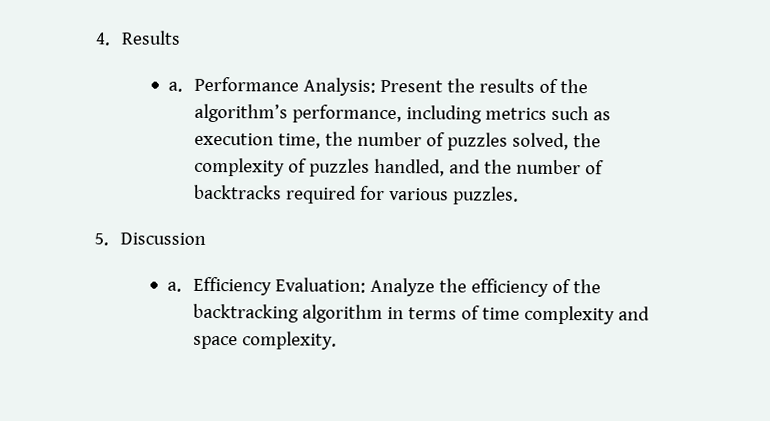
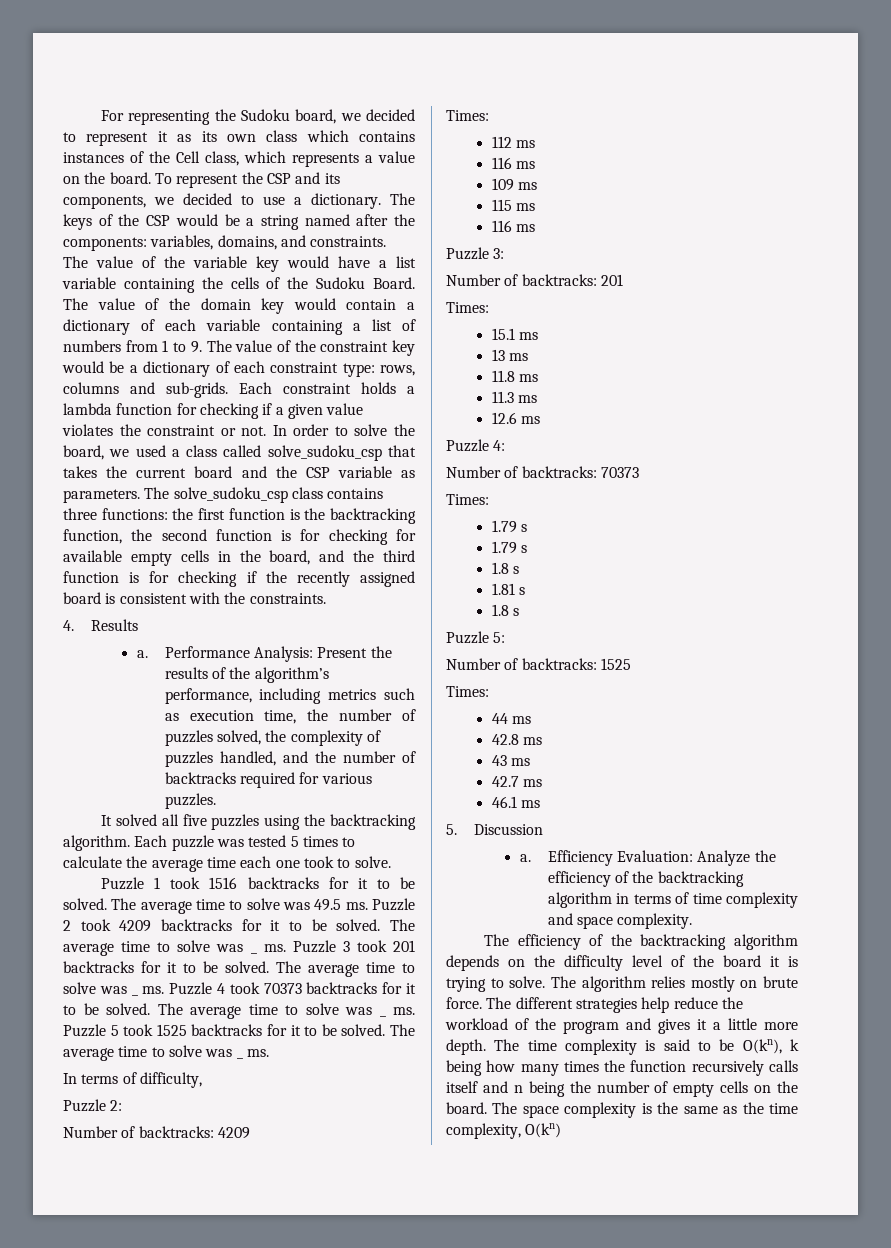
+ For representing the Sudoku board, we decided to represent it as its own class which contains instances of the Cell class, which represents a value on the board. To represent the CSP and its components, we decided to use a dictionary. The keys of the CSP would be a string named after the components: variables, domains, and constraints. The value of the variable key would have a list variable containing the cells of the Sudoku Board. The value of the domain key would contain a dictionary of each variable containing a list of numbers from 1 to 9. The value of the constraint key would be a dictionary of each constraint type: rows, columns and sub-grids. Each constraint holds a lambda function for checking if a given value violates the constraint or not. In order to solve the board, we used a class called solve_sudoku_csp that takes the current board and the CSP variable as parameters. The solve_sudoku_csp class contains three functions: the first function is the backtracking function, the second function is for checking for available empty cells in the board, and the third function is for checking if the recently assigned board is consistent with the constraints.
+ It solved all five puzzles using the backtracking algorithm. Each puzzle was tested 5 times to calculate the average time each one took to solve.
+ Puzzle 1 took 1516 backtracks for it to be solved. The average time to solve was 49.5 ms. Puzzle 2 took 4209 backtracks for it to be solved. The average time to solve was _ ms. Puzzle 3 took 201 backtracks for it to be solved. The average time to solve was _ ms. Puzzle 4 took 70373 backtracks for it to be solved. The average time to solve was _ ms. Puzzle 5 took 1525 backtracks for it to be solved. The average time to solve was _ ms.
+ In terms of difficulty,
+ Puzzle 2:
+ Number of backtracks: 4209
+ Times:
+ 112 ms
+ 116 ms
+ 109 ms
+ 115 ms
+ 116 ms
+ Puzzle 3:
+ Number of backtracks: 201
+ Times:
+ 15.1 ms
+ 13 ms
+ 11.8 ms
+ 11.3 ms
+ 12.6 ms
+ Puzzle 4:
+ Number of backtracks: 70373
+ Times:
+ 1.79 s
+ 1.79 s
+ 1.8 s
+ 1.81 s
+ 1.8 s
+ Puzzle 5:
+ Number of backtracks: 1525
+ Times:
+ 44 ms
+ 42.8 ms
+ 43 ms
+ 42.7 ms
+ 46.1 ms
+ The efficiency of the backtracking algorithm depends on the difficulty level of the board it is trying to solve. The algorithm relies mostly on brute force. The different strategies help reduce the workload of the program and gives it a little more depth. The time complexity is said to be O(kn), k being how many times the function recursively calls itself and n being the number of empty cells on the board. The space complexity is the same as the time complexity, O(kn)

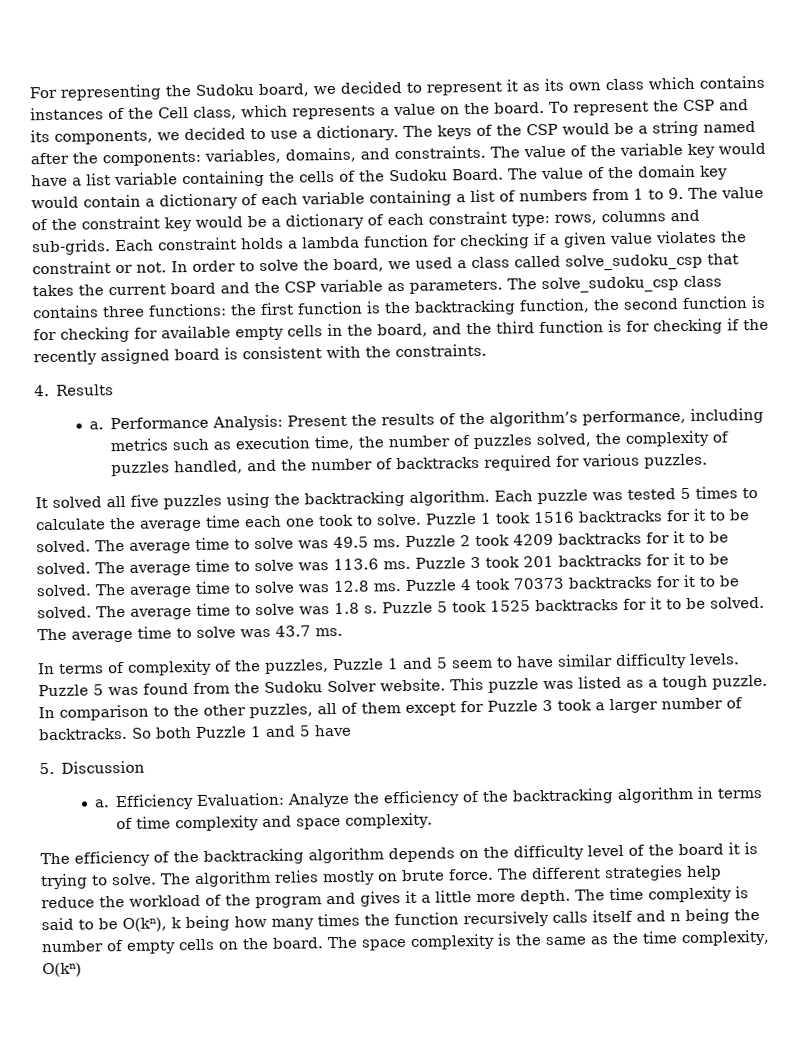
- Each puzzle was tested 5 times to calculate the average time each one took to solve.
- Puzzle 1 took 1516 backtracks for it to be solved.
+ Each puzzle was tested 5 times to calculate the average time each one took to solve. Puzzle 1 took 1516 backtracks for it to be solved.
- Puzzle 2 took 4209 backtracks for it to be solved. The average time to solve was _ ms.
+ Puzzle 2 took 4209 backtracks for it to be solved. The average time to solve was 113.6 ms.
- Puzzle 3 took 201 backtracks for it to be solved. The average time to solve was _ ms.
+ Puzzle 3 took 201 backtracks for it to be solved. The average time to solve was 12.8 ms.
- Puzzle 4 took 70373 backtracks for it to be solved. The average time to solve was _ ms.
+ Puzzle 4 took 70373 backtracks for it to be solved. The average time to solve was 1.8 s.
- Puzzle 5 took 1525 backtracks for it to be solved. The average time to solve was _ ms.
+ Puzzle 5 took 1525 backtracks for it to be solved. The average time to solve was 43.7 ms.
- In terms of difficulty,
- Puzzle 2:
- Number of backtracks: 4209
- Times:
- 112 ms
- 116 ms
- 109 ms
- 115 ms
- 116 ms
- Puzzle 3:
- Number of backtracks: 201
- Times:
- 15.1 ms
- 13 ms
- 11.8 ms
- 11.3 ms
- 12.6 ms
- Puzzle 4:
- Number of backtracks: 70373
- Times:
- 1.79 s
- 1.79 s
- 1.8 s
- 1.81 s
- 1.8 s
- Puzzle 5:
- Number of backtracks: 1525
- Times:
- 44 ms
- 42.8 ms
- 43 ms
- 42.7 ms
- 46.1 ms
+ In terms of complexity of the puzzles, Puzzle 1 and 5 seem to have similar difficulty levels. Puzzle 5 was found from the Sudoku Solver website. This puzzle was listed as a tough puzzle. In comparison to the other puzzles, all of them except for Puzzle 3 took a larger number of backtracks. So both Puzzle 1 and 5 have

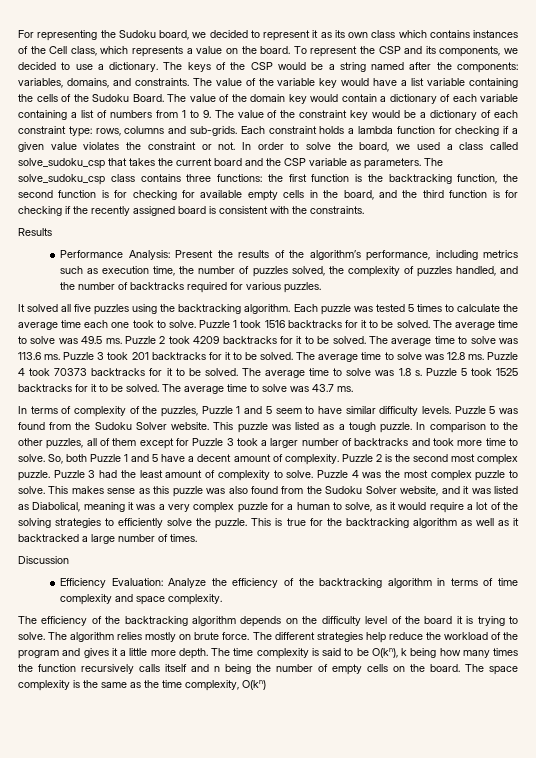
- 4. Results
- a. Performance Analysis: Present the results of the algorithm’s performance, including metrics such as execution time, the number of puzzles solved, the complexity of puzzles handled, and the number of backtracks required for various puzzles.
+ Results
+ Performance Analysis: Present the results of the algorithm’s performance, including metrics such as execution time, the number of puzzles solved, the complexity of puzzles handled, and the number of backtracks required for various puzzles.
- In comparison to the other puzzles, all of them except for Puzzle 3 took a larger number of backtracks. So both Puzzle 1 and 5 have
- 5. Discussion
- a. Efficiency Evaluation: Analyze the efficiency of the backtracking algorithm in terms of time complexity and space complexity.
+ In comparison to the other puzzles, all of them except for Puzzle 3 took a larger number of backtracks and took more time to solve. So, both Puzzle 1 and 5 have a decent amount of complexity. Puzzle 2 is the second most complex puzzle. Puzzle 3 had the least amount of complexity to solve. Puzzle 4 was the most complex puzzle to solve. This makes sense as this puzzle was also found from the Sudoku Solver website, and it was listed as Diabolical, meaning it was a very complex puzzle for a human to solve, as it would require a lot of the solving strategies to efficiently solve the puzzle. This is true for the backtracking algorithm as well as it backtracked a large number of times.
+ Discussion
+ Efficiency Evaluation: Analyze the efficiency of the backtracking algorithm in terms of time complexity and space complexity.

